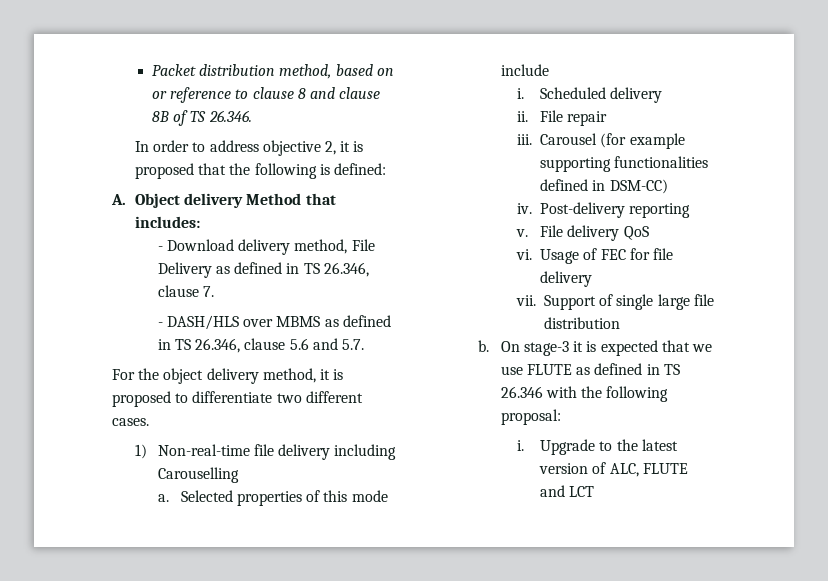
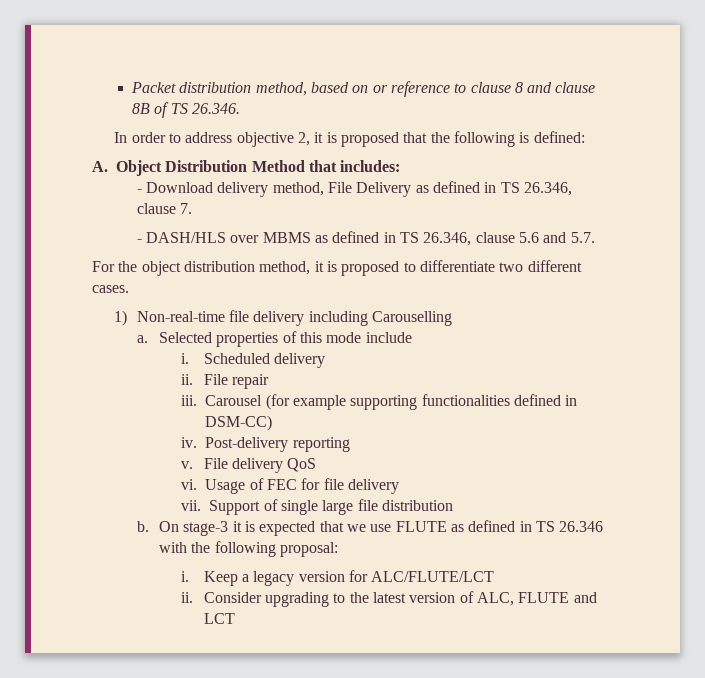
- A. Object delivery Method that includes:
+ A. Object Distribution Method that includes:
- For the object delivery method, it is proposed to differentiate two different cases.
+ For the object distribution method, it is proposed to differentiate two different cases.
- Upgrade to the latest version of ALC, FLUTE and LCT
+ Keep a legacy version for ALC/FLUTE/LCT
+ ii. Consider upgrading to the latest version of ALC, FLUTE and LCT

